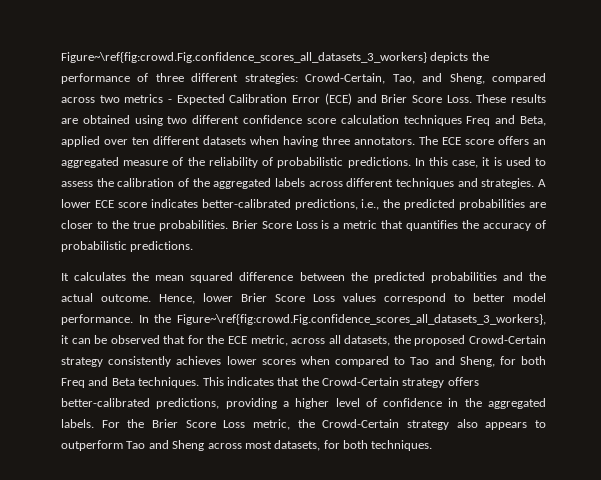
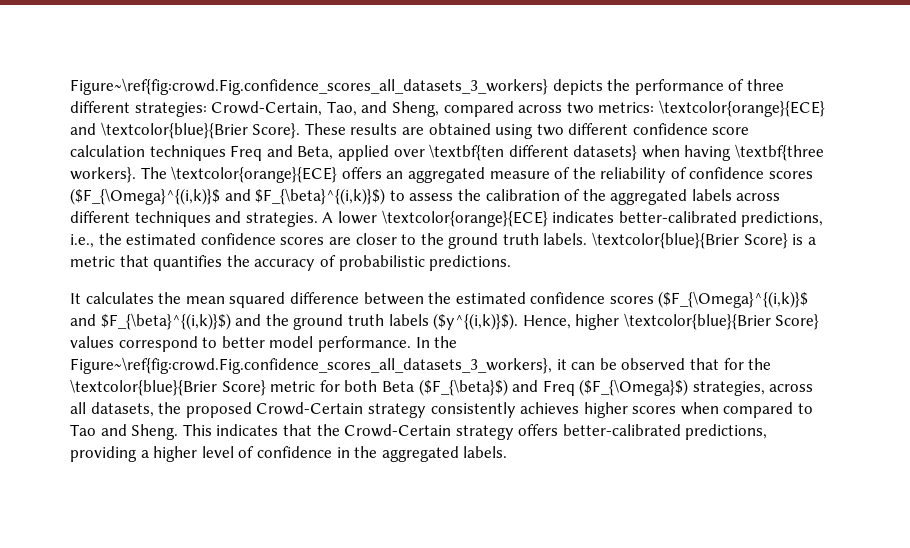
- Figure~\ref{fig:crowd.Fig.confidence_scores_all_datasets_3_workers} depicts the performance of three different strategies: Crowd-Certain, Tao, and Sheng, compared across two metrics - Expected Calibration Error (ECE) and Brier Score Loss.
+ Figure~\ref{fig:crowd.Fig.confidence_scores_all_datasets_3_workers} depicts the performance of three different strategies: Crowd-Certain, Tao, and Sheng, compared across two metrics: \textcolor{orange}{ECE} and \textcolor{blue}{Brier Score}.
- These results are obtained using two different confidence score calculation techniques Freq and Beta, applied over ten different datasets when having three annotators. The ECE score offers an aggregated measure of the reliability of probabilistic predictions. In this case, it is used to assess the calibration of the aggregated labels across different techniques and strategies.
+ These results are obtained using two different confidence score calculation techniques Freq and Beta, applied over \textbf{ten different datasets} when having \textbf{three workers}. The \textcolor{orange}{ECE} offers an aggregated measure of the reliability of confidence scores ($F_{\Omega}^{(i,k)}$ and $F_{\beta}^{(i,k)}$) to assess the calibration of the aggregated labels across different techniques and strategies.
- A lower ECE score indicates better-calibrated predictions, i.e., the predicted probabilities are closer to the true probabilities. Brier Score Loss is a metric that quantifies the accuracy of probabilistic predictions.
+ A lower \textcolor{orange}{ECE} indicates better-calibrated predictions, i.e., the estimated confidence scores are closer to the ground truth labels. \textcolor{blue}{Brier Score} is a metric that quantifies the accuracy of probabilistic predictions.
- It calculates the mean squared difference between the predicted probabilities and the actual outcome. Hence, lower Brier Score Loss values correspond to better model performance.
+ It calculates the mean squared difference between the estimated confidence scores ($F_{\Omega}^{(i,k)}$ and $F_{\beta}^{(i,k)}$) and the ground truth labels ($y^{(i,k)}$). Hence, higher \textcolor{blue}{Brier Score} values correspond to better model performance.
- In the Figure~\ref{fig:crowd.Fig.confidence_scores_all_datasets_3_workers}, it can be observed that for the ECE metric, across all datasets, the proposed Crowd-Certain strategy consistently achieves lower scores when compared to Tao and Sheng, for both Freq and Beta techniques.
+ In the Figure~\ref{fig:crowd.Fig.confidence_scores_all_datasets_3_workers}, it can be observed that for the \textcolor{blue}{Brier Score} metric for both Beta ($F_{\beta}$) and Freq ($F_{\Omega}$) strategies, across all datasets, the proposed Crowd-Certain strategy consistently achieves higher scores when compared to Tao and Sheng.
- For the Brier Score Loss metric, the Crowd-Certain strategy also appears to outperform Tao and Sheng across most datasets, for both techniques.

